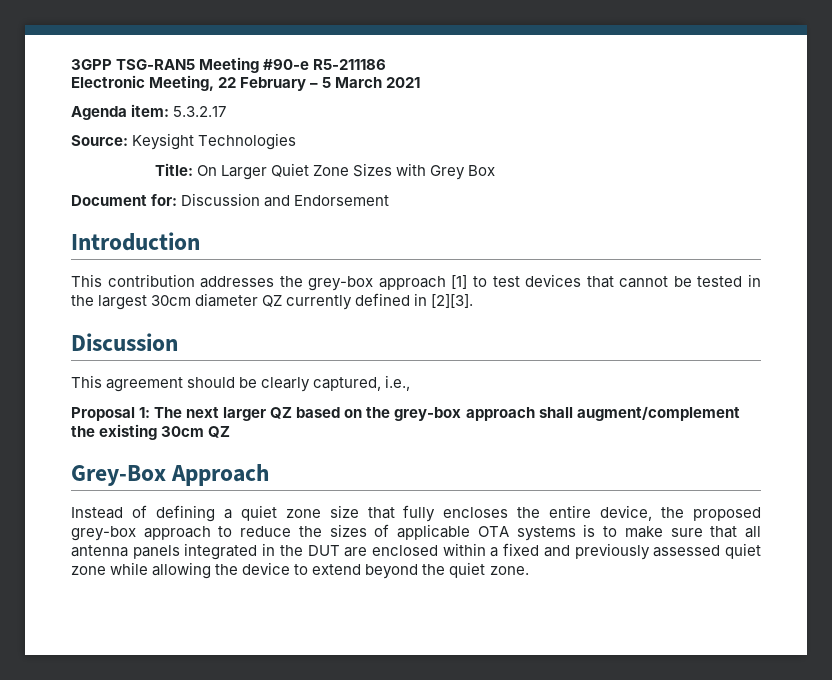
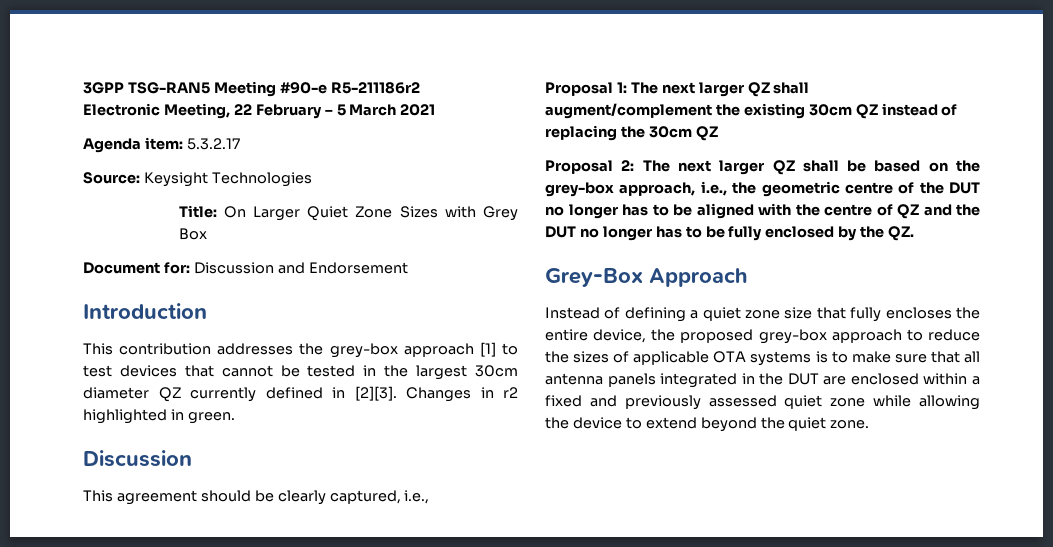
- 3GPP TSG-RAN5 Meeting #90-e R5-211186
+ 3GPP TSG-RAN5 Meeting #90-e R5-211186r2
+ Changes in r2 highlighted in green.
- Proposal 1: The next larger QZ based on the grey-box approach shall augment/complement the existing 30cm QZ
+ Proposal 1: The next larger QZ shall augment/complement the existing 30cm QZ instead of replacing the 30cm QZ
+ Proposal 2: The next larger QZ shall be based on the grey-box approach, i.e., the geometric centre of the DUT no longer has to be aligned with the centre of QZ and the DUT no longer has to be fully enclosed by the QZ.

